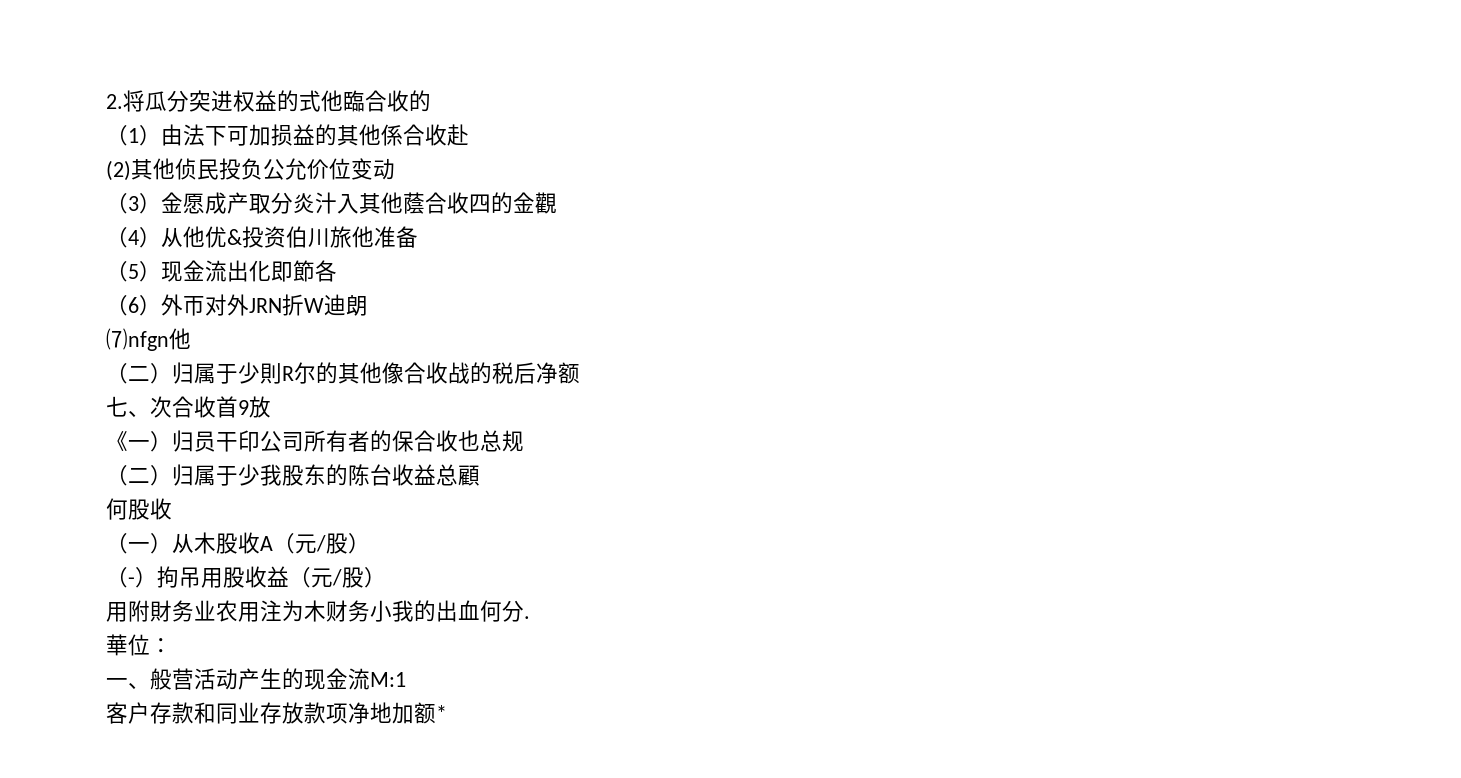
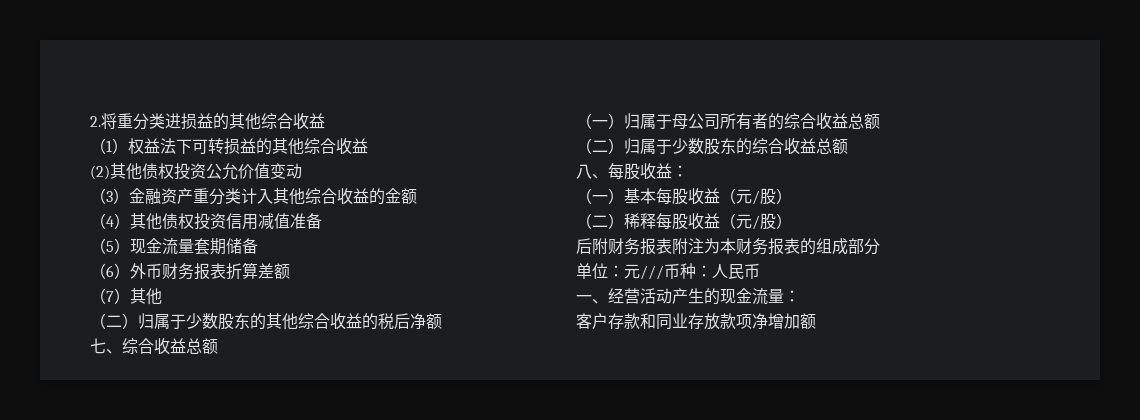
- 2.将瓜分突进权益的式他臨合收的
- （1）由法下可加损益的其他係合收赴
- (2)其他侦民投负公允价位变动
- （3）金愿成产取分炎汁入其他蔭合收四的金觀
- （4）从他优&投资伯川旅他准备
+ 2.将重分类进损益的其他综合收益
+ （1）权益法下可转损益的其他综合收益
+ (2)其他债权投资公允价值变动
+ （3）金融资产重分类计入其他综合收益的金额
+ （4）其他债权投资信用减值准备
- （5）现金流出化即節各
+ （5）现金流量套期储备
- （6）外帀对外JRN折W迪朗
- ⑺nfgn他
- （二）归属于少則R尔的其他像合收战的税后净额
- 七、次合收首9放
- 《一）归员干印公司所有者的保合收也总规
- （二）归属于少我股东的陈台收益总顧
- 何股收
- （一）从木股收A（元/股）
- （-）拘吊用股收益（元/股）
- 用附財务业农用注为木财务小我的出血何分.
- 華位：
+ （6）外币财务报表折算差额
+ （7）其他
+ （二）归属于少数股东的其他综合收益的税后净额
+ 七、综合收益总额
+ （一）归属于母公司所有者的综合收益总额
+ （二）归属于少数股东的综合收益总额
+ 八、每股收益：
+ （一）基本每股收益（元/股）
+ （二）稀释每股收益（元/股）
+ 后附财务报表附注为本财务报表的组成部分
+ 单位：元///币种：人民币
- 一、般营活动产生的现金流M:1
+ 一、经营活动产生的现金流量：
- 客户存款和同业存放款项净地加额*
+ 客户存款和同业存放款项净增加额

